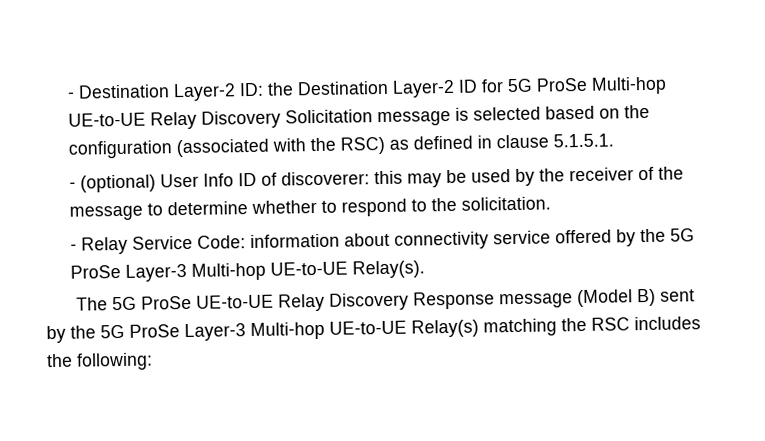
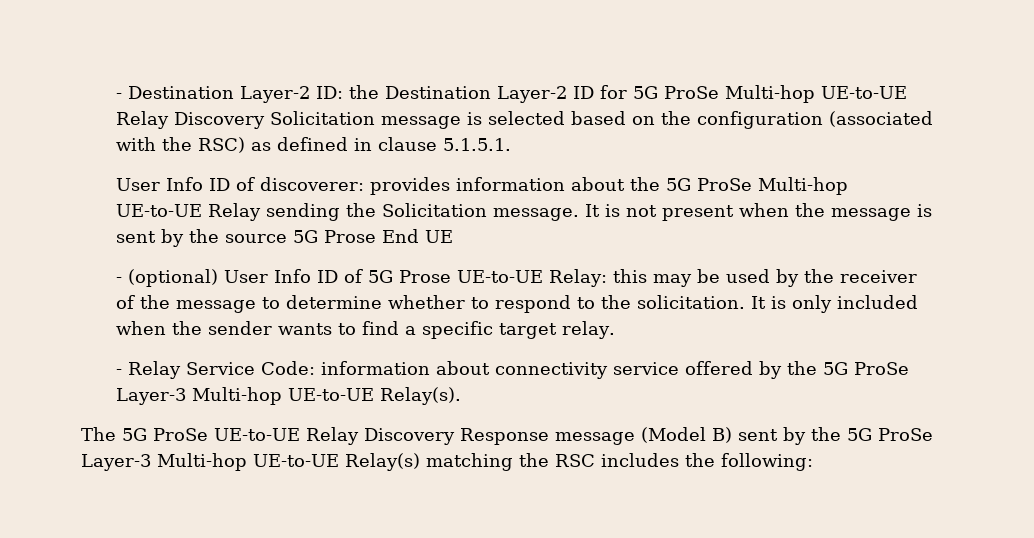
+ User Info ID of discoverer: provides information about the 5G ProSe Multi-hop UE-to-UE Relay sending the Solicitation message. It is not present when the message is sent by the source 5G Prose End UE
- - (optional) User Info ID of discoverer: this may be used by the receiver of the message to determine whether to respond to the solicitation.
+ - (optional) User Info ID of 5G Prose UE-to-UE Relay: this may be used by the receiver of the message to determine whether to respond to the solicitation. It is only included when the sender wants to find a specific target relay.

